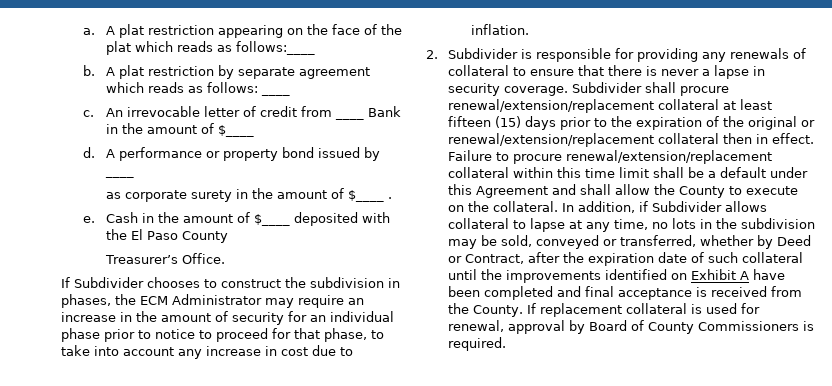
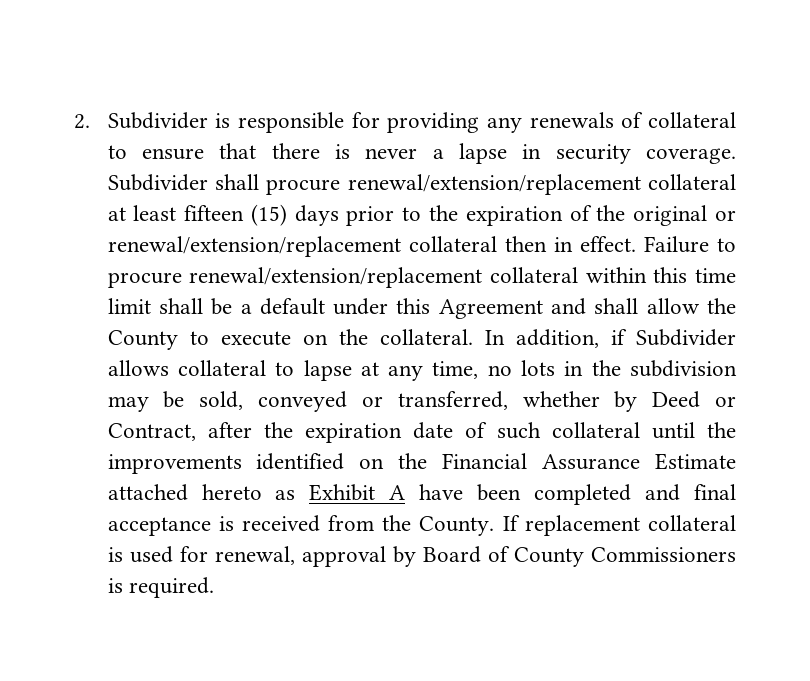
- a. A plat restriction appearing on the face of the plat which reads as follows:____
- b. A plat restriction by separate agreement which reads as follows: ____
- c. An irrevocable letter of credit from ____ Bank in the amount of $____
- d. A performance or property bond issued by ____
- as corporate surety in the amount of $____ .
- e. Cash in the amount of $____ deposited with the El Paso County
- Treasurer’s Office.
- If Subdivider chooses to construct the subdivision in phases, the ECM Administrator may require an increase in the amount of security for an individual phase prior to notice to proceed for that phase, to take into account any increase in cost due to inflation.
- In addition, if Subdivider allows collateral to lapse at any time, no lots in the subdivision may be sold, conveyed or transferred, whether by Deed or Contract, after the expiration date of such collateral until the improvements identified on Exhibit A have been completed and final acceptance is received from the County.
+ In addition, if Subdivider allows collateral to lapse at any time, no lots in the subdivision may be sold, conveyed or transferred, whether by Deed or Contract, after the expiration date of such collateral until the improvements identified on the Financial Assurance Estimate attached hereto as Exhibit A have been completed and final acceptance is received from the County.

